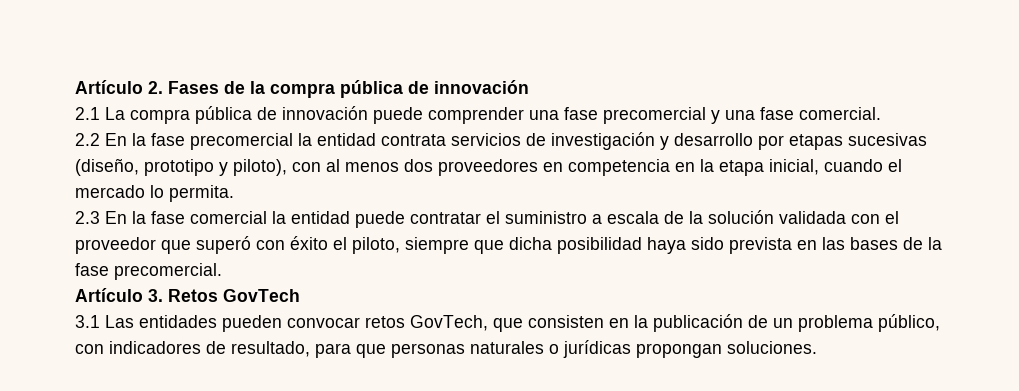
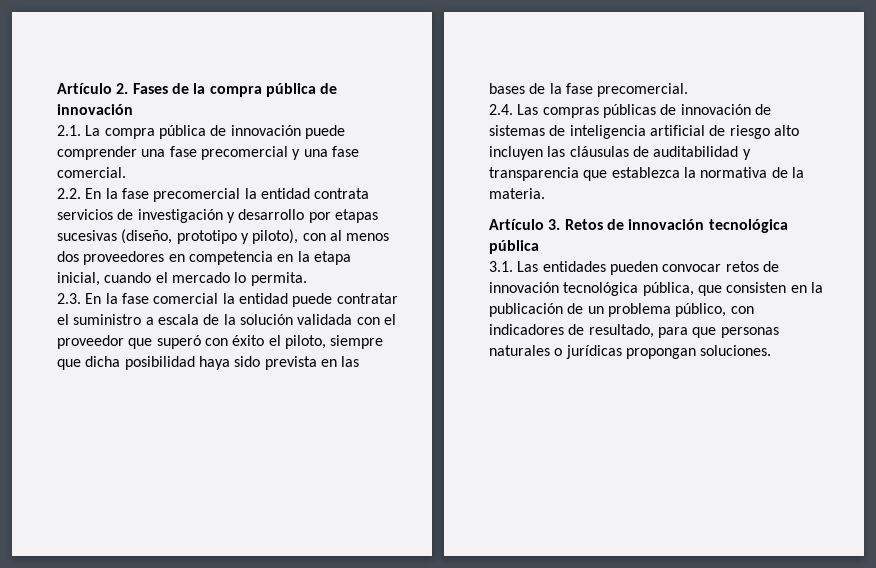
- 2.1 La compra pública de innovación puede comprender una fase precomercial y una fase comercial.
+ 2.1. La compra pública de innovación puede comprender una fase precomercial y una fase comercial.
- 2.2 En la fase precomercial la entidad contrata servicios de investigación y desarrollo por etapas sucesivas (diseño, prototipo y piloto), con al menos dos proveedores en competencia en la etapa inicial, cuando el mercado lo permita.
+ 2.2. En la fase precomercial la entidad contrata servicios de investigación y desarrollo por etapas sucesivas (diseño, prototipo y piloto), con al menos dos proveedores en competencia en la etapa inicial, cuando el mercado lo permita.
- 2.3 En la fase comercial la entidad puede contratar el suministro a escala de la solución validada con el proveedor que superó con éxito el piloto, siempre que dicha posibilidad haya sido prevista en las bases de la fase precomercial.
+ 2.3. En la fase comercial la entidad puede contratar el suministro a escala de la solución validada con el proveedor que superó con éxito el piloto, siempre que dicha posibilidad haya sido prevista en las bases de la fase precomercial.
- Artículo 3. Retos GovTech
- 3.1 Las entidades pueden convocar retos GovTech, que consisten en la publicación de un problema público, con indicadores de resultado, para que personas naturales o jurídicas propongan soluciones.
+ 2.4. Las compras públicas de innovación de sistemas de inteligencia artificial de riesgo alto incluyen las cláusulas de auditabilidad y transparencia que establezca la normativa de la materia.
+ Artículo 3. Retos de innovación tecnológica pública
+ 3.1. Las entidades pueden convocar retos de innovación tecnológica pública, que consisten en la publicación de un problema público, con indicadores de resultado, para que personas naturales o jurídicas propongan soluciones.

